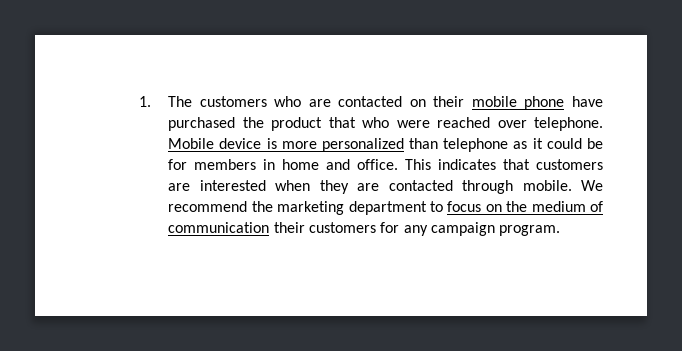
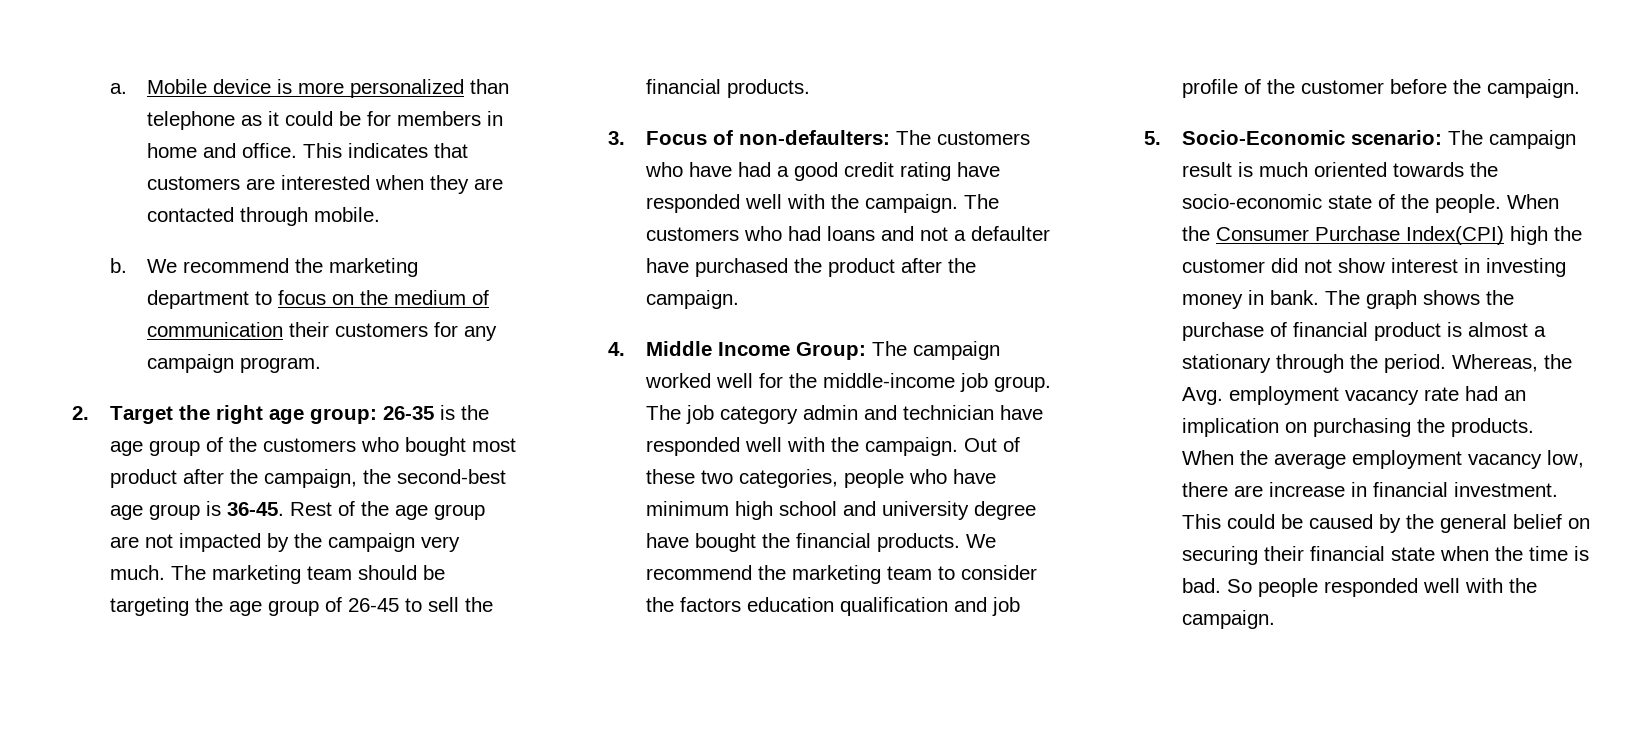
- 1. The customers who are contacted on their mobile phone have purchased the product that who were reached over telephone.
+ a.
- This indicates that customers are interested when they are contacted through mobile. We recommend the marketing department to focus on the medium of communication their customers for any campaign program.
+ This indicates that customers are interested when they are contacted through mobile.
+ b. We recommend the marketing department to focus on the medium of communication their customers for any campaign program.
+ 2. Target the right age group: 26-35 is the age group of the customers who bought most product after the campaign, the second-best age group is 36-45. Rest of the age group are not impacted by the campaign very much. The marketing team should be targeting the age group of 26-45 to sell the financial products.
+ 3. Focus of non-defaulters: The customers who have had a good credit rating have responded well with the campaign. The customers who had loans and not a defaulter have purchased the product after the campaign.
+ 4. Middle Income Group: The campaign worked well for the middle-income job group. The job category admin and technician have responded well with the campaign. Out of these two categories, people who have minimum high school and university degree have bought the financial products. We recommend the marketing team to consider the factors education qualification and job profile of the customer before the campaign.
+ 5. Socio-Economic scenario: The campaign result is much oriented towards the socio-economic state of the people. When the Consumer Purchase Index(CPI) high the customer did not show interest in investing money in bank. The graph shows the purchase of financial product is almost a stationary through the period. Whereas, the Avg. employment vacancy rate had an implication on purchasing the products. When the average employment vacancy low, there are increase in financial investment. This could be caused by the general belief on securing their financial state when the time is bad. So people responded well with the campaign.

